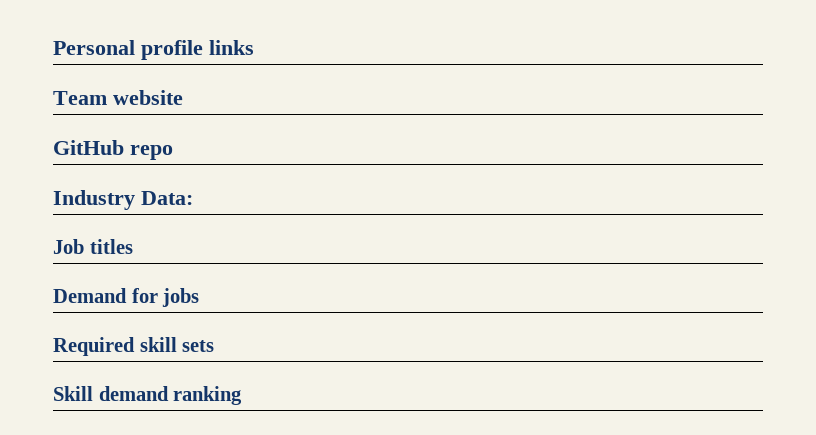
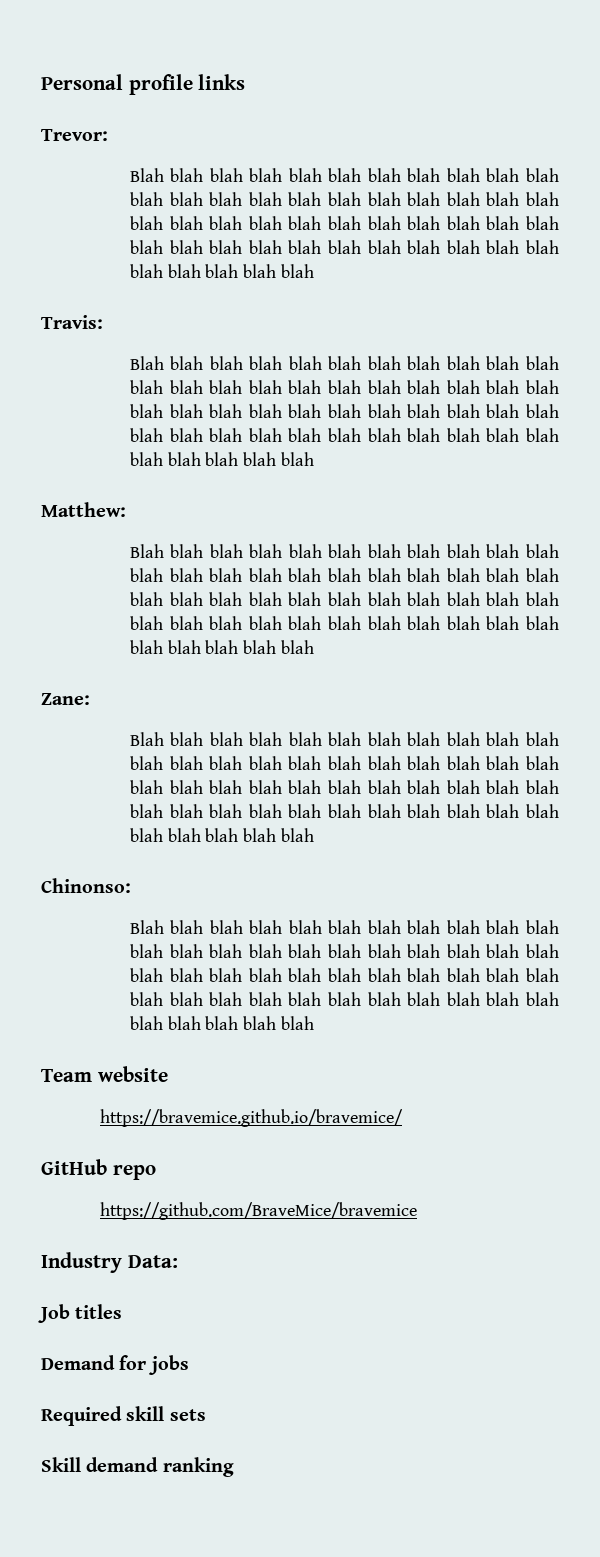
+ Trevor:
+ Blah blah blah blah blah blah blah blah blah blah blah blah blah blah blah blah blah blah blah blah blah blah blah blah blah blah blah blah blah blah blah blah blah blah blah blah blah blah blah blah blah blah blah blah blah blah blah blah blah
+ Travis:
+ Blah blah blah blah blah blah blah blah blah blah blah blah blah blah blah blah blah blah blah blah blah blah blah blah blah blah blah blah blah blah blah blah blah blah blah blah blah blah blah blah blah blah blah blah blah blah blah blah blah
+ Matthew:
+ Blah blah blah blah blah blah blah blah blah blah blah blah blah blah blah blah blah blah blah blah blah blah blah blah blah blah blah blah blah blah blah blah blah blah blah blah blah blah blah blah blah blah blah blah blah blah blah blah blah
+ Zane:
+ Blah blah blah blah blah blah blah blah blah blah blah blah blah blah blah blah blah blah blah blah blah blah blah blah blah blah blah blah blah blah blah blah blah blah blah blah blah blah blah blah blah blah blah blah blah blah blah blah blah
+ Chinonso:
+ Blah blah blah blah blah blah blah blah blah blah blah blah blah blah blah blah blah blah blah blah blah blah blah blah blah blah blah blah blah blah blah blah blah blah blah blah blah blah blah blah blah blah blah blah blah blah blah blah blah
+ https://bravemice.github.io/bravemice/
+ https://github.com/BraveMice/bravemice

